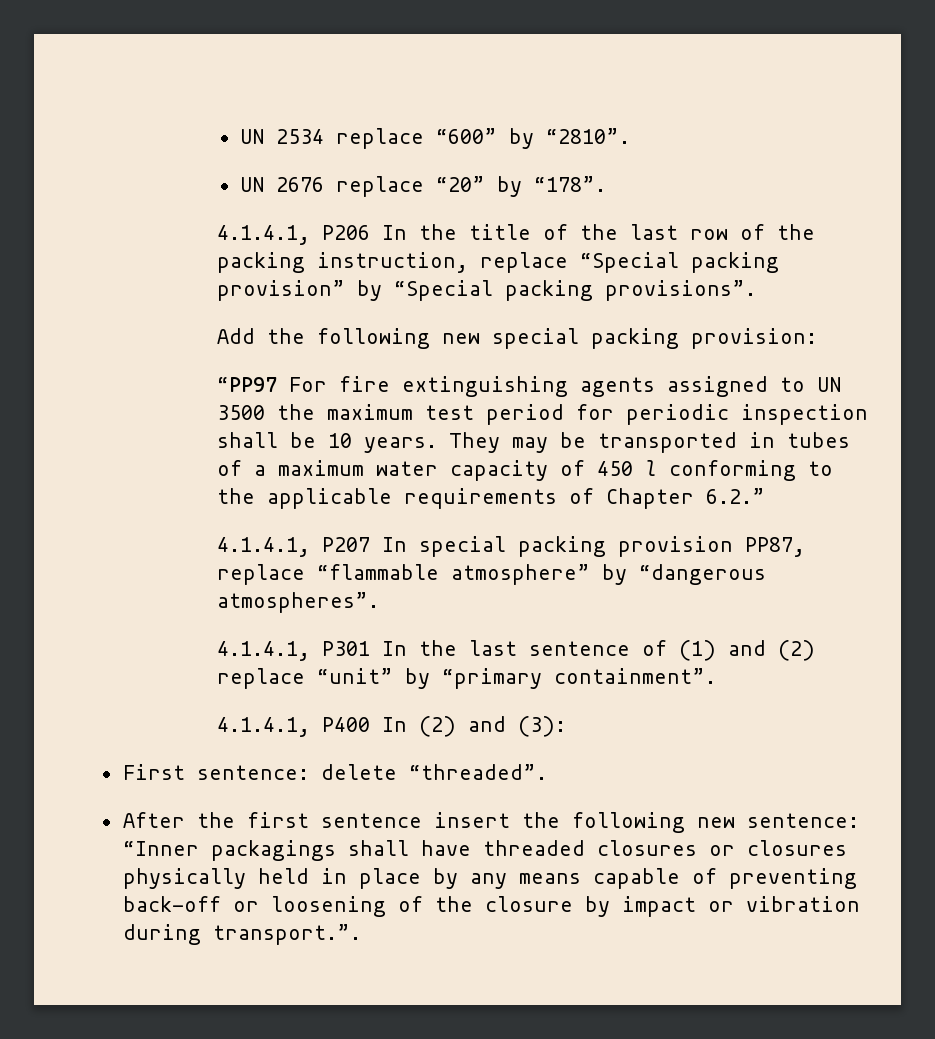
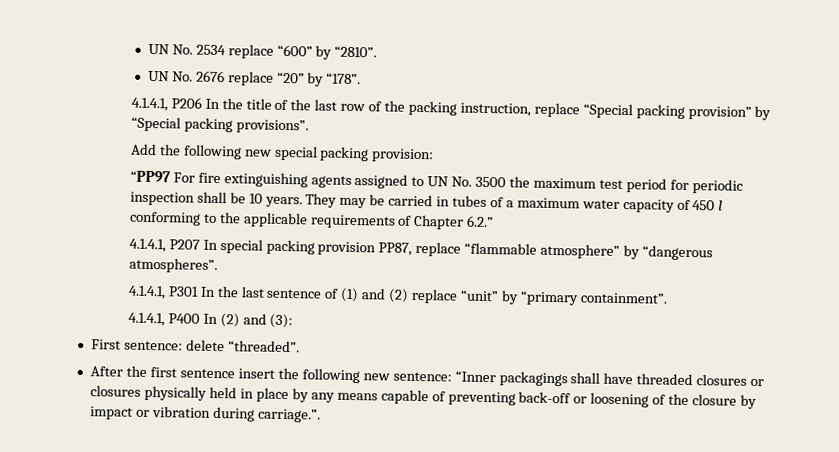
- UN 2534 replace “600” by “2810”.
+ UN No. 2534 replace “600” by “2810”.
- UN 2676 replace “20” by “178”.
+ UN No. 2676 replace “20” by “178”.
- “PP97 For fire extinguishing agents assigned to UN 3500 the maximum test period for periodic inspection shall be 10 years.
+ “PP97 For fire extinguishing agents assigned to UN No. 3500 the maximum test period for periodic inspection shall be 10 years.
- They may be transported in tubes of a maximum water capacity of 450 l conforming to the applicable requirements of Chapter 6.2.”
+ They may be carried in tubes of a maximum water capacity of 450 l conforming to the applicable requirements of Chapter 6.2.”
- After the first sentence insert the following new sentence: “Inner packagings shall have threaded closures or closures physically held in place by any means capable of preventing back-off or loosening of the closure by impact or vibration during transport.”.
+ After the first sentence insert the following new sentence: “Inner packagings shall have threaded closures or closures physically held in place by any means capable of preventing back-off or loosening of the closure by impact or vibration during carriage.”.

